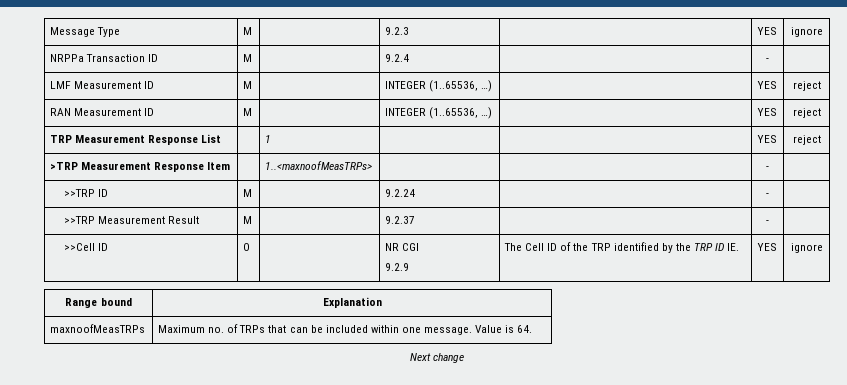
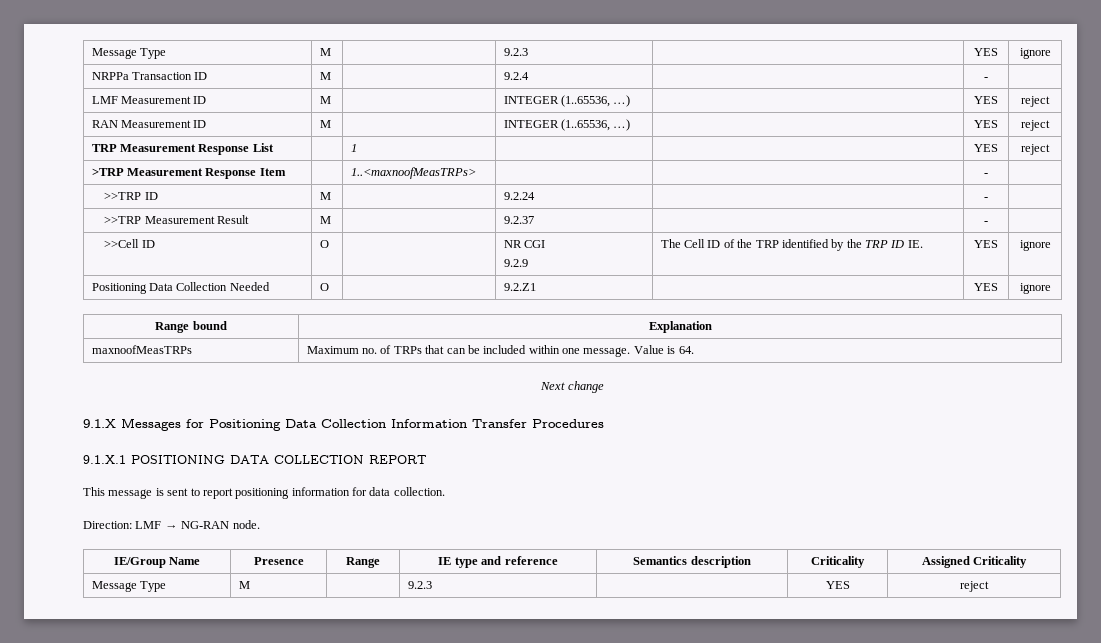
+ Positioning Data Collection Needed | O | | 9.2.Z1 | | YES | ignore
+ 9.1.X Messages for Positioning Data Collection Information Transfer Procedures
+ 9.1.X.1 POSITIONING DATA COLLECTION REPORT
+ This message is sent to report positioning information for data collection.
+ Direction: LMF → NG-RAN node.
+ IE/Group Name | Presence | Range | IE type and reference | Semantics description | Criticality | Assigned Criticality
+ Message Type | M | | 9.2.3 | | YES | reject

